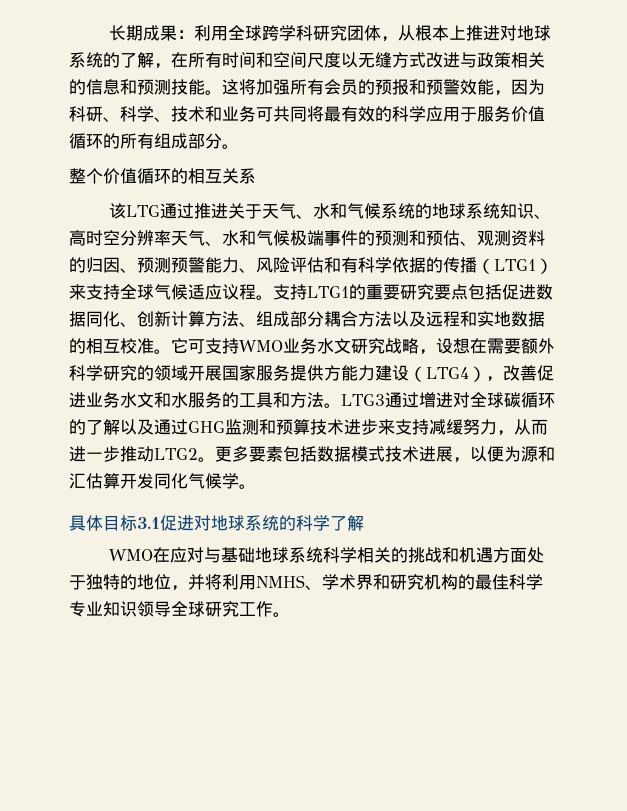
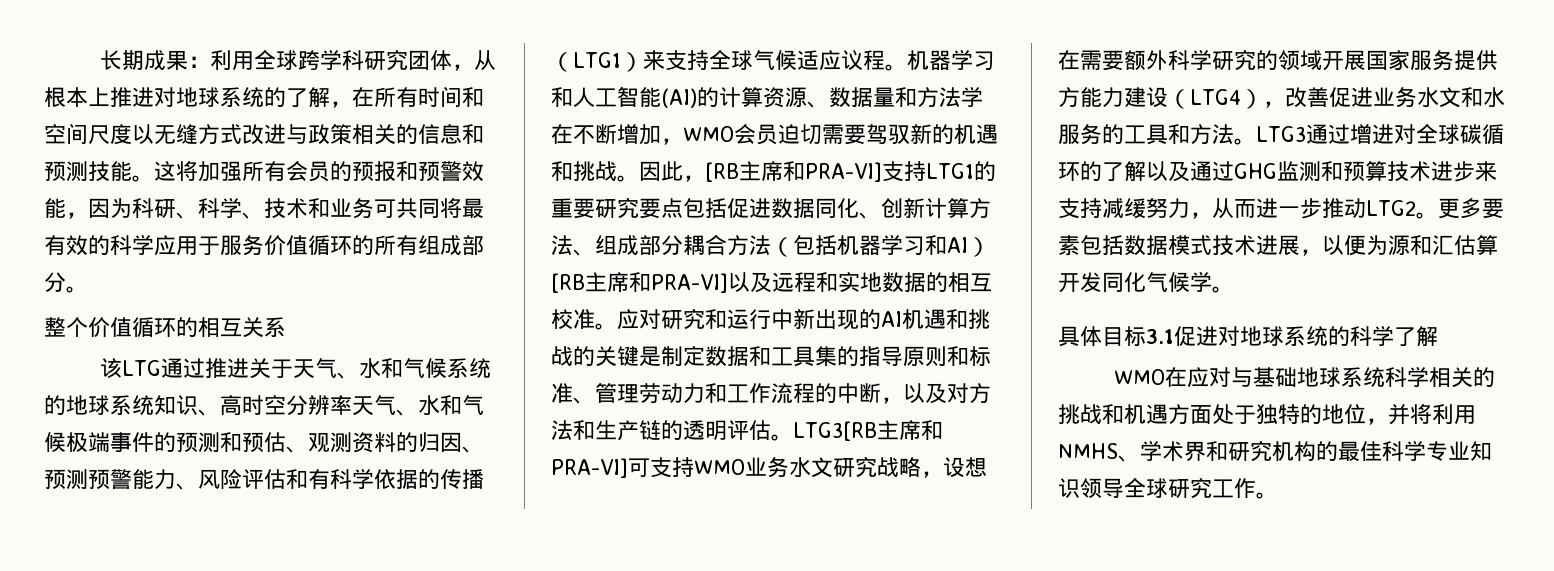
- 支持LTG1的重要研究要点包括促进数据同化、创新计算方法、组成部分耦合方法以及远程和实地数据的相互校准。
+ 机器学习和人工智能(AI)的计算资源、数据量和方法学在不断增加，WMO会员迫切需要驾驭新的机遇和挑战。因此，[RB主席和PRA-VI]支持LTG1的重要研究要点包括促进数据同化、创新计算方法、组成部分耦合方法（包括机器学习和AI）[RB主席和PRA-VI]以及远程和实地数据的相互校准。
- 它可支持WMO业务水文研究战略，设想在需要额外科学研究的领域开展国家服务提供方能力建设（LTG4），改善促进业务水文和水服务的工具和方法。
+ 应对研究和运行中新出现的AI机遇和挑战的关键是制定数据和工具集的指导原则和标准、管理劳动力和工作流程的中断，以及对方法和生产链的透明评估。LTG3[RB主席和PRA-VI]可支持WMO业务水文研究战略，设想在需要额外科学研究的领域开展国家服务提供方能力建设（LTG4），改善促进业务水文和水服务的工具和方法。

